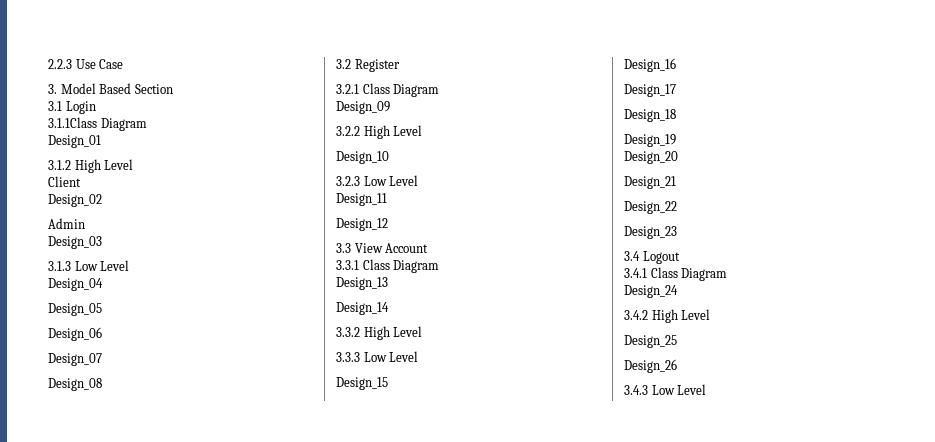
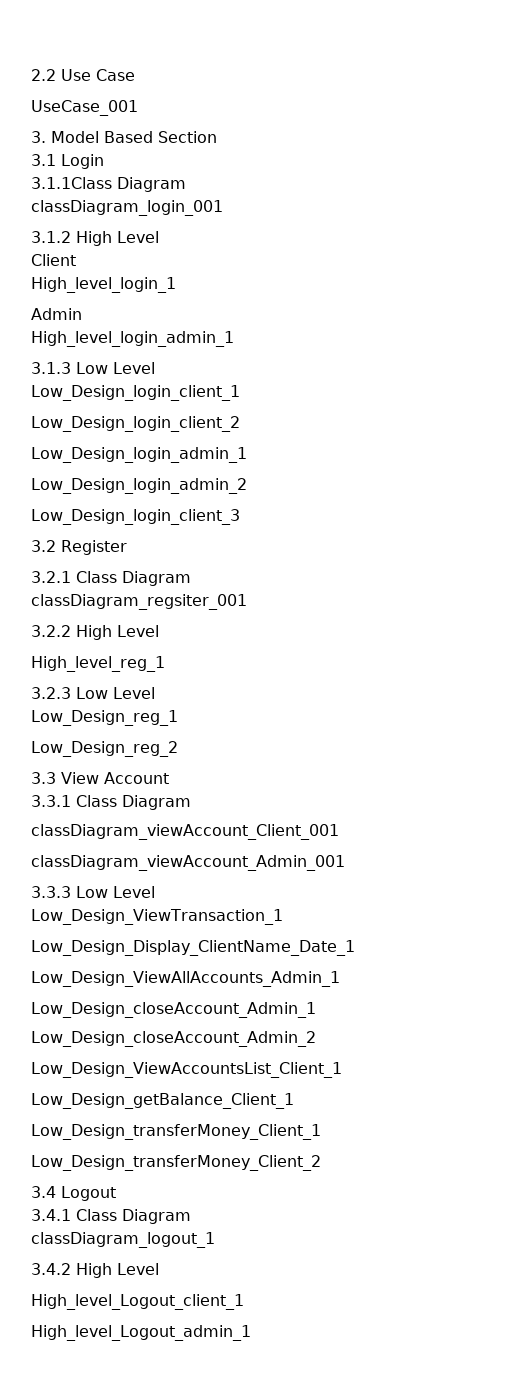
- 2.2.3 Use Case
+ 2.2 Use Case
+ UseCase_001
- Design_01
+ classDiagram_login_001
- Design_02
+ High_level_login_1
- Design_03
+ High_level_login_admin_1
- Design_04
- Design_05
- Design_06
- Design_07
- Design_08
+ Low_Design_login_client_1
+ Low_Design_login_client_2
+ Low_Design_login_admin_1
+ Low_Design_login_admin_2
+ Low_Design_login_client_3
- Design_09
+ classDiagram_regsiter_001
- Design_10
+ High_level_reg_1
- Design_11
- Design_12
+ Low_Design_reg_1
+ Low_Design_reg_2
- Design_13
- Design_14
- 3.3.2 High Level
+ classDiagram_viewAccount_Client_001
+ classDiagram_viewAccount_Admin_001
  3.3.3 Low Level
- Design_15
- Design_16
- Design_17
- Design_18
- Design_19
- Design_20
- Design_21
- Design_22
- Design_23
+ Low_Design_ViewTransaction_1
+ Low_Design_Display_ClientName_Date_1
+ Low_Design_ViewAllAccounts_Admin_1
+ Low_Design_closeAccount_Admin_1
+ Low_Design_closeAccount_Admin_2
+ Low_Design_ViewAccountsList_Client_1
+ Low_Design_getBalance_Client_1
+ Low_Design_transferMoney_Client_1
+ Low_Design_transferMoney_Client_2
- Design_24
+ classDiagram_logout_1
- Design_25
- Design_26
- 3.4.3 Low Level
+ High_level_Logout_client_1
+ High_level_Logout_admin_1

